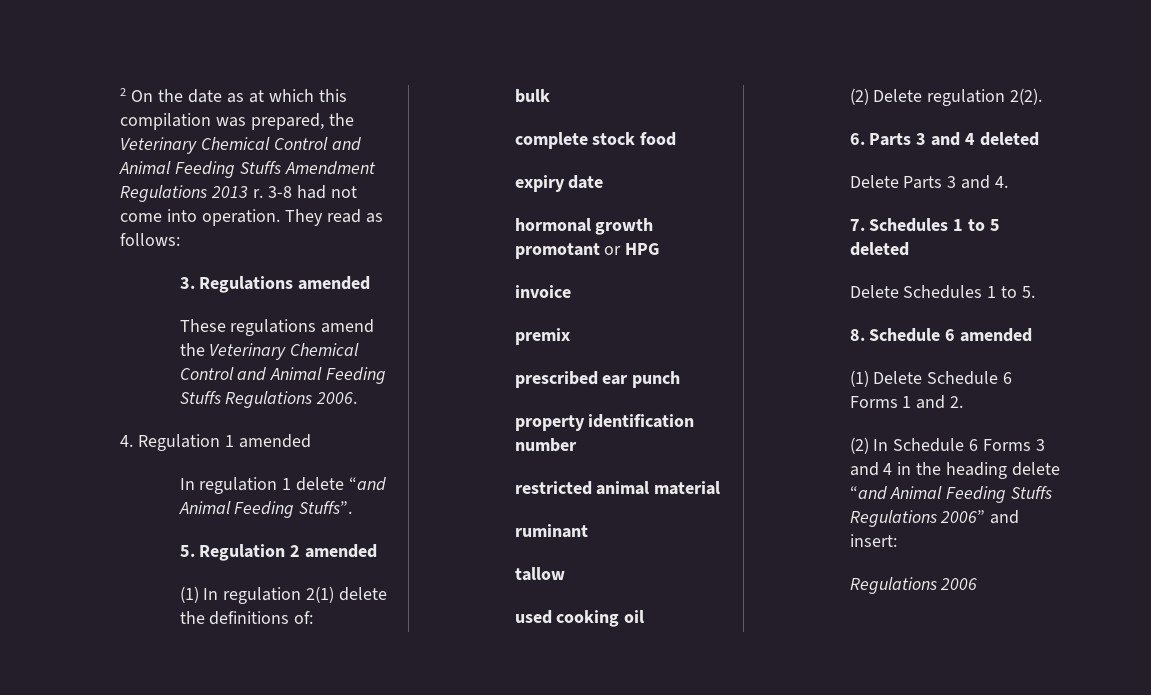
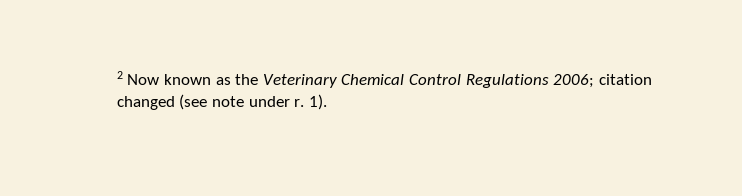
- 2 On the date as at which this compilation was prepared, the Veterinary Chemical Control and Animal Feeding Stuffs Amendment Regulations 2013 r. 3-8 had not come into operation. They read as follows:
- 3. Regulations amended
- These regulations amend the Veterinary Chemical Control and Animal Feeding Stuffs Regulations 2006.
- 4. Regulation 1 amended
- In regulation 1 delete “and Animal Feeding Stuffs”.
- 5. Regulation 2 amended
- (1) In regulation 2(1) delete the definitions of:
- bulk
- complete stock food
- expiry date
- hormonal growth promotant or HPG
- invoice
- premix
- prescribed ear punch
- property identification number
- restricted animal material
- ruminant
- tallow
- used cooking oil
- (2) Delete regulation 2(2).
- 6. Parts 3 and 4 deleted
- Delete Parts 3 and 4.
- 7. Schedules 1 to 5 deleted
- Delete Schedules 1 to 5.
- 8. Schedule 6 amended
- (1) Delete Schedule 6 Forms 1 and 2.
- (2) In Schedule 6 Forms 3 and 4 in the heading delete “and Animal Feeding Stuffs Regulations 2006” and insert:
- Regulations 2006
+ 2 Now known as the Veterinary Chemical Control Regulations 2006; citation changed (see note under r. 1).

